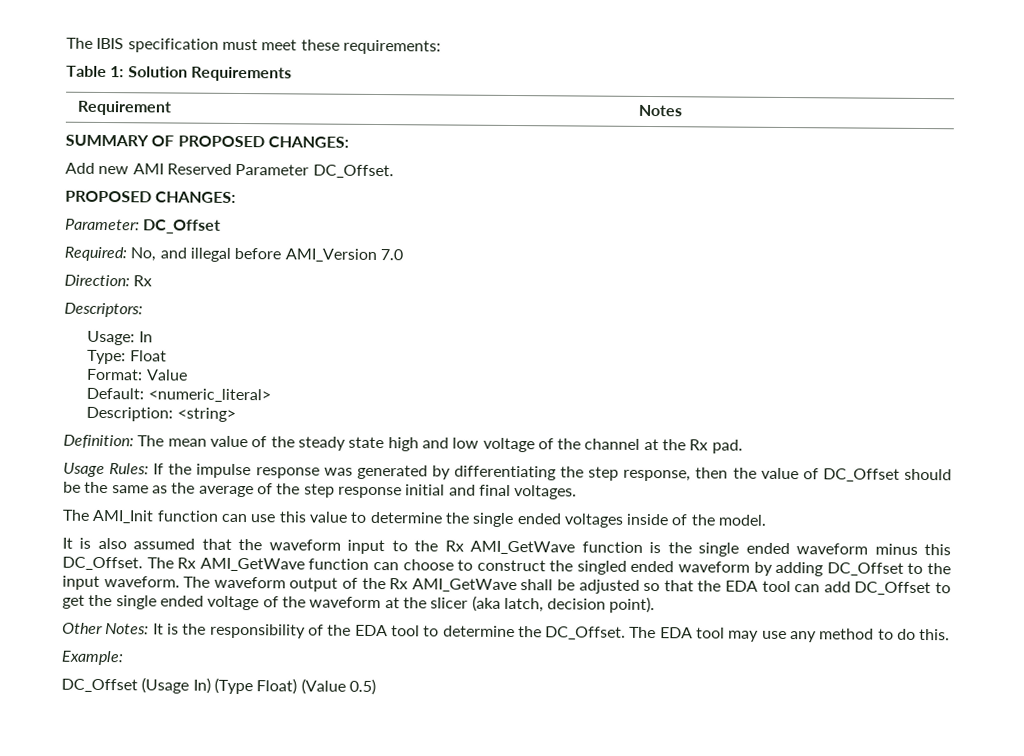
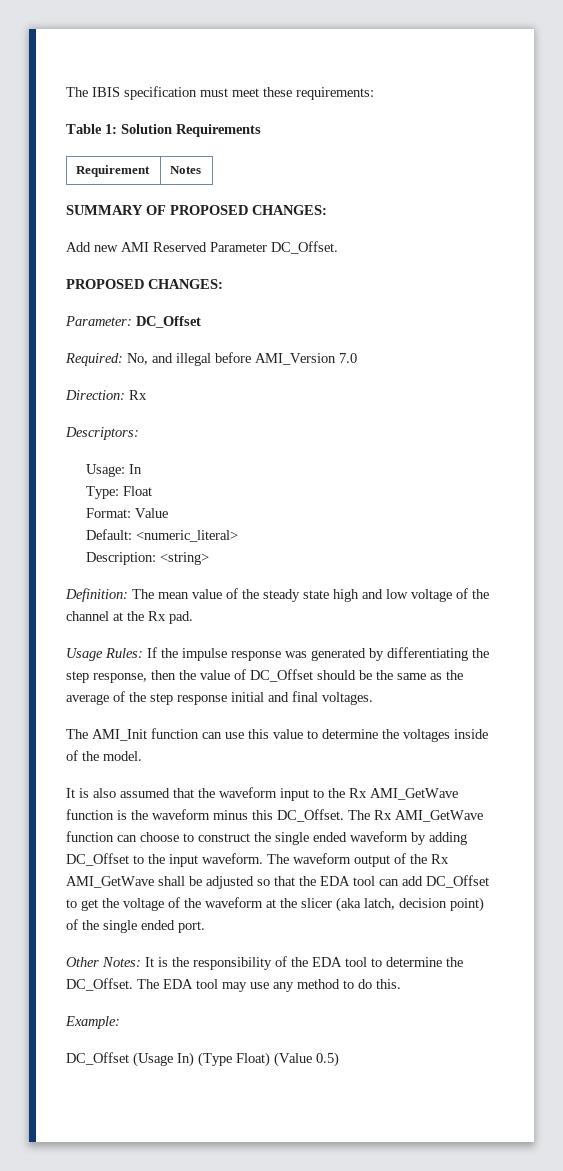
- The AMI_Init function can use this value to determine the single ended voltages inside of the model.
+ The AMI_Init function can use this value to determine the voltages inside of the model.
- It is also assumed that the waveform input to the Rx AMI_GetWave function is the single ended waveform minus this DC_Offset.
+ It is also assumed that the waveform input to the Rx AMI_GetWave function is the waveform minus this DC_Offset.
- The Rx AMI_GetWave function can choose to construct the singled ended waveform by adding DC_Offset to the input waveform.
+ The Rx AMI_GetWave function can choose to construct the single ended waveform by adding DC_Offset to the input waveform.
- The waveform output of the Rx AMI_GetWave shall be adjusted so that the EDA tool can add DC_Offset to get the single ended voltage of the waveform at the slicer (aka latch, decision point).
+ The waveform output of the Rx AMI_GetWave shall be adjusted so that the EDA tool can add DC_Offset to get the voltage of the waveform at the slicer (aka latch, decision point) of the single ended port.

